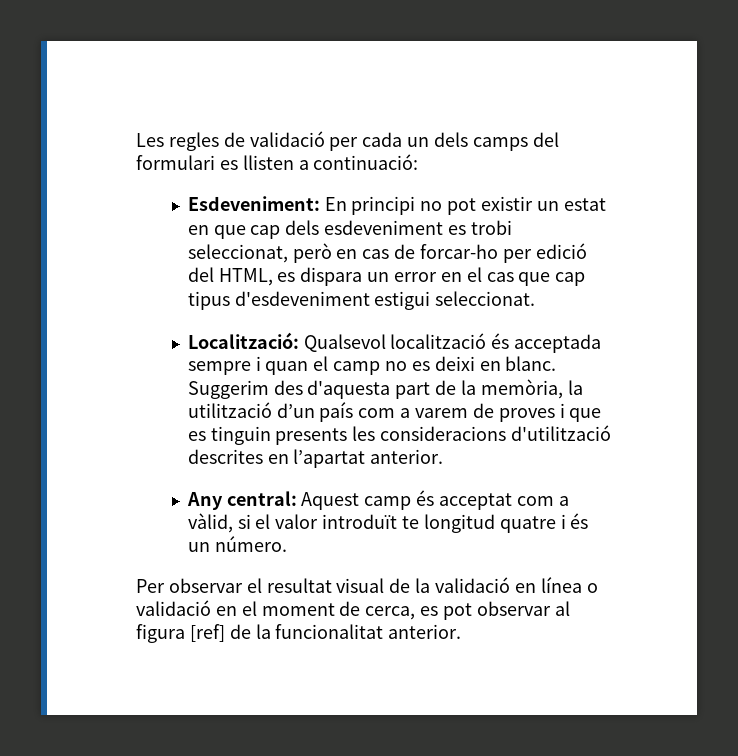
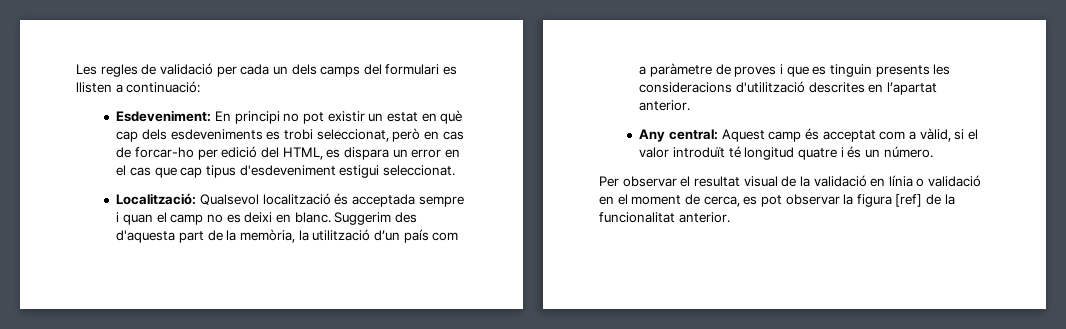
- Esdeveniment: En principi no pot existir un estat en que cap dels esdeveniment es trobi seleccionat, però en cas de forcar-ho per edició del HTML, es dispara un error en el cas que cap tipus d'esdeveniment estigui seleccionat.
+ Esdeveniment: En principi no pot existir un estat en què cap dels esdeveniments es trobi seleccionat, però en cas de forcar-ho per edició del HTML, es dispara un error en el cas que cap tipus d'esdeveniment estigui seleccionat.
- Suggerim des d'aquesta part de la memòria, la utilització d’un país com a varem de proves i que es tinguin presents les consideracions d'utilització descrites en l’apartat anterior.
+ Suggerim des d'aquesta part de la memòria, la utilització d’un país com a paràmetre de proves i que es tinguin presents les consideracions d'utilització descrites en l’apartat anterior.
- Any central: Aquest camp és acceptat com a vàlid, si el valor introduït te longitud quatre i és un número.
+ Any central: Aquest camp és acceptat com a vàlid, si el valor introduït té longitud quatre i és un número.
- Per observar el resultat visual de la validació en línea o validació en el moment de cerca, es pot observar al figura [ref] de la funcionalitat anterior.
+ Per observar el resultat visual de la validació en línia o validació en el moment de cerca, es pot observar la figura [ref] de la funcionalitat anterior.

